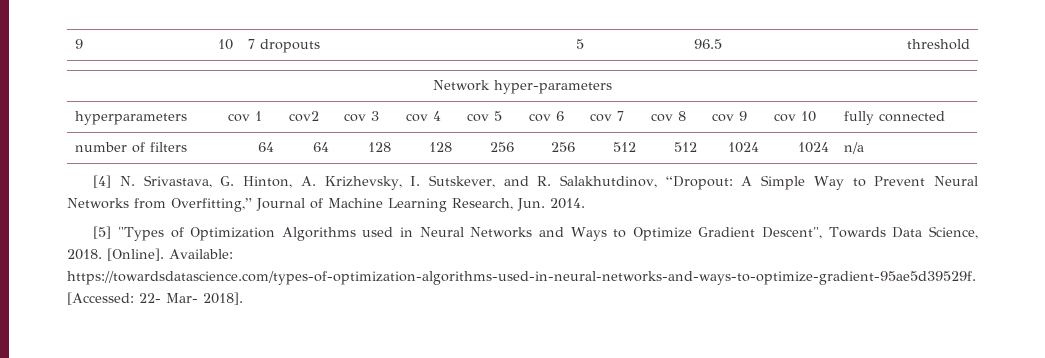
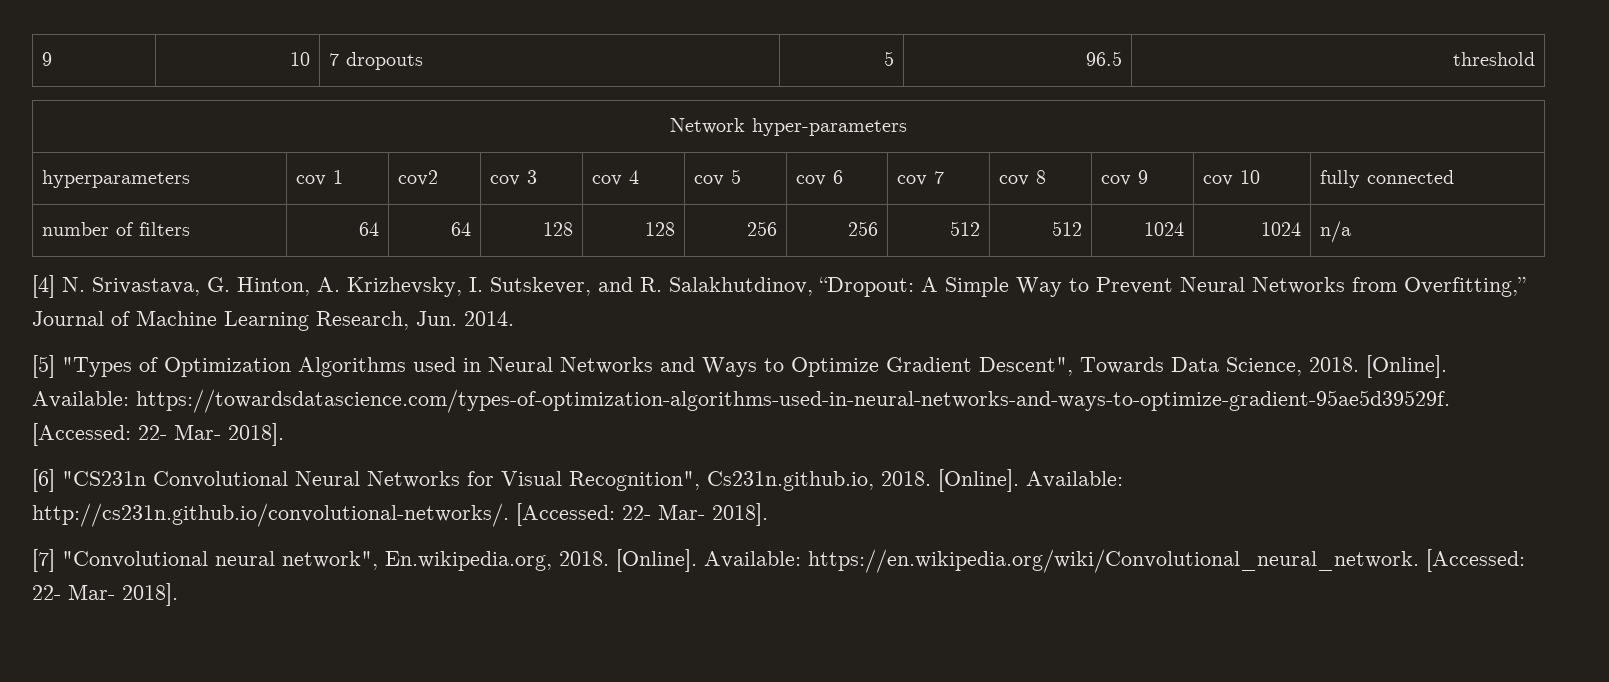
+ [6] "CS231n Convolutional Neural Networks for Visual Recognition", Cs231n.github.io, 2018. [Online]. Available: http://cs231n.github.io/convolutional-networks/. [Accessed: 22- Mar- 2018].
+ [7] "Convolutional neural network", En.wikipedia.org, 2018. [Online]. Available: https://en.wikipedia.org/wiki/Convolutional_neural_network. [Accessed: 22- Mar- 2018].

